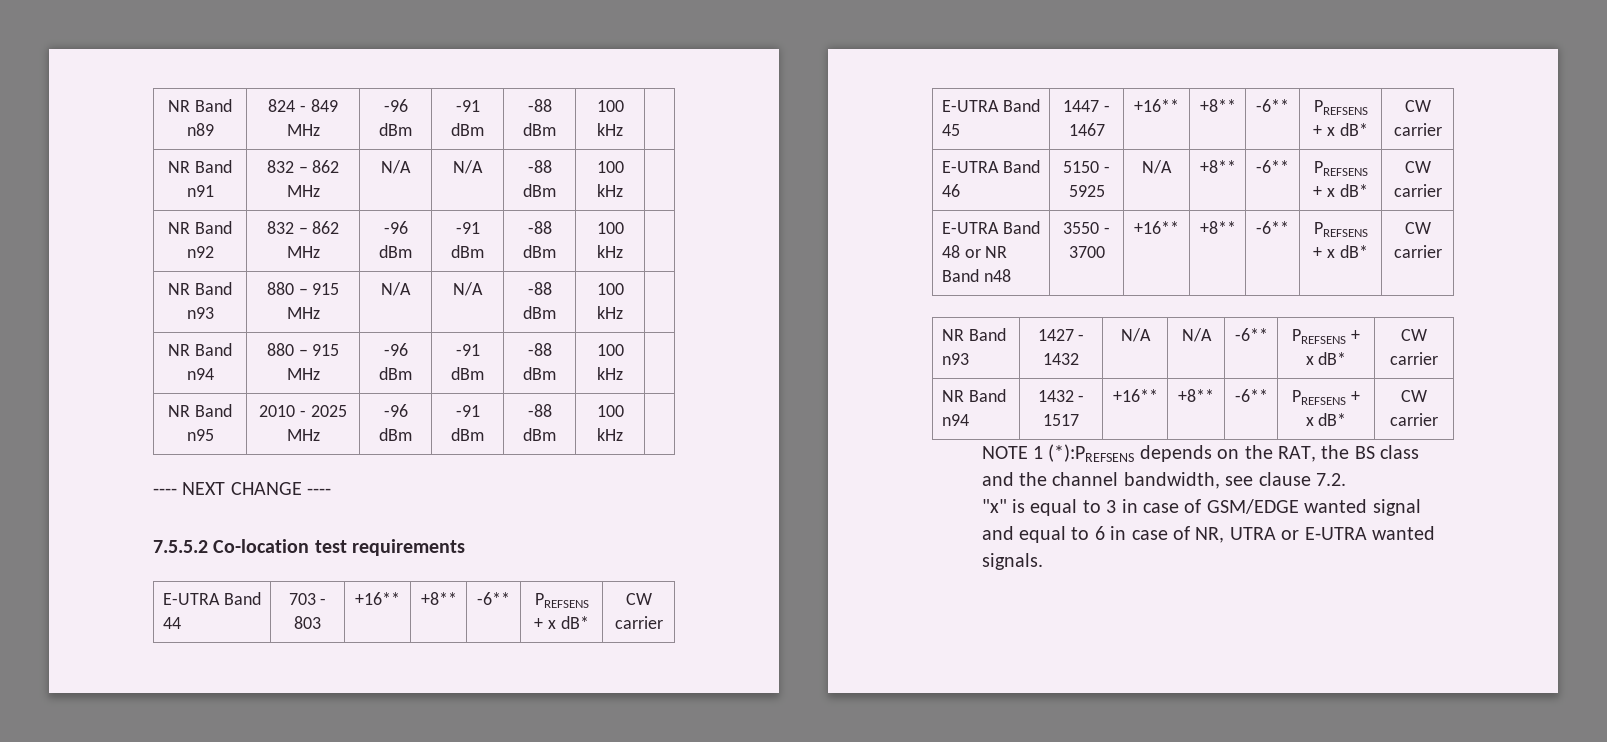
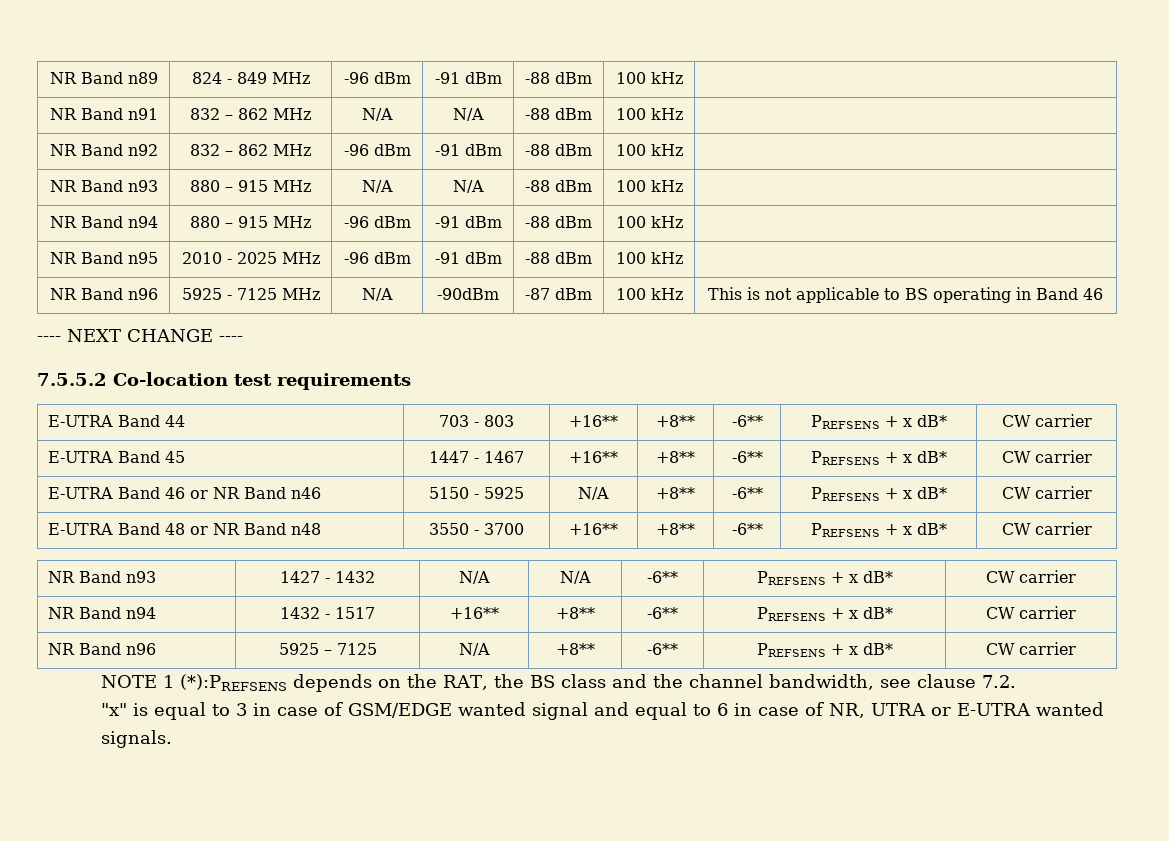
+ NR Band n96 | 5925 - 7125 MHz | N/A | -90dBm | -87 dBm | 100 kHz | This is not applicable to BS operating in Band 46
- E-UTRA Band 46 | 5150 - 5925 | N/A | +8** | -6** | PREFSENS + x dB* | CW carrier
+ E-UTRA Band 46 or NR Band n46 | 5150 - 5925 | N/A | +8** | -6** | PREFSENS + x dB* | CW carrier
+ NR Band n96 | 5925 – 7125 | N/A | +8** | -6** | PREFSENS + x dB* | CW carrier

